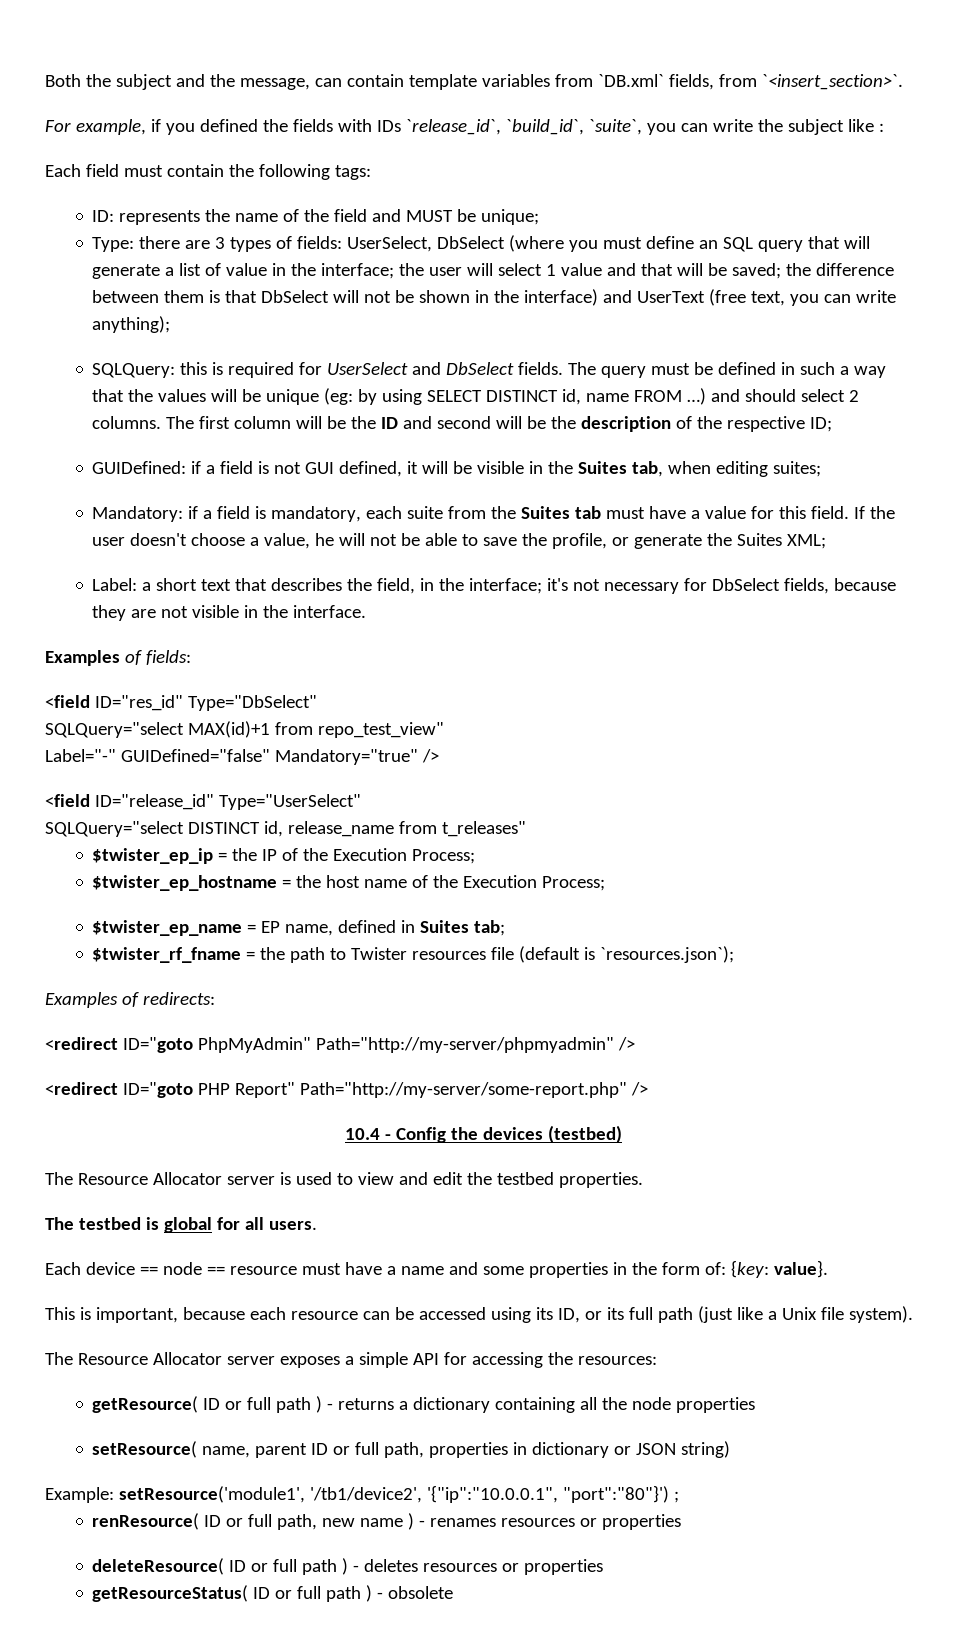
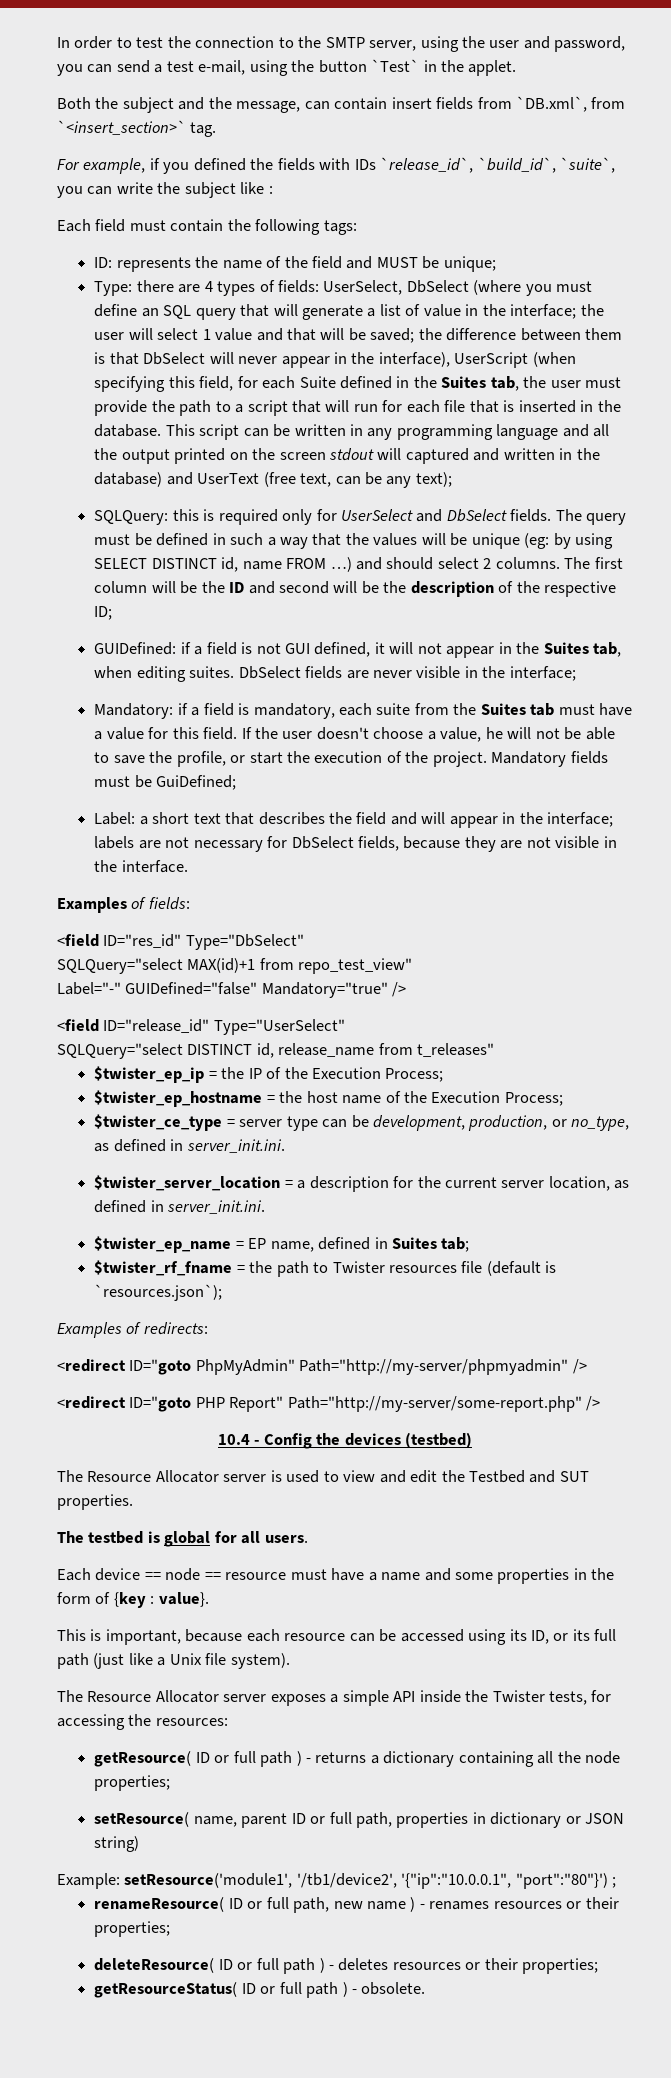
+ In order to test the connection to the SMTP server, using the user and password, you can send a test e-mail, using the button `Test` in the applet.
- Both the subject and the message, can contain template variables from `DB.xml` fields, from `<insert_section>`.
+ Both the subject and the message, can contain insert fields from `DB.xml`, from `<insert_section>` tag.
- Type: there are 3 types of fields: UserSelect, DbSelect (where you must define an SQL query that will generate a list of value in the interface; the user will select 1 value and that will be saved; the difference between them is that DbSelect will not be shown in the interface) and UserText (free text, you can write anything);
+ Type: there are 4 types of fields: UserSelect, DbSelect (where you must define an SQL query that will generate a list of value in the interface; the user will select 1 value and that will be saved; the difference between them is that DbSelect will never appear in the interface), UserScript (when specifying this field, for each Suite defined in the Suites tab, the user must provide the path to a script that will run for each file that is inserted in the database. This script can be written in any programming language and all the output printed on the screen stdout will captured and written in the database) and UserText (free text, can be any text);
- SQLQuery: this is required for UserSelect and DbSelect fields.
+ SQLQuery: this is required only for UserSelect and DbSelect fields.
- GUIDefined: if a field is not GUI defined, it will be visible in the Suites tab, when editing suites;
+ GUIDefined: if a field is not GUI defined, it will not appear in the Suites tab, when editing suites. DbSelect fields are never visible in the interface;
- If the user doesn't choose a value, he will not be able to save the profile, or generate the Suites XML;
+ If the user doesn't choose a value, he will not be able to save the profile, or start the execution of the project. Mandatory fields must be GuiDefined;
- Label: a short text that describes the field, in the interface; it's not necessary for DbSelect fields, because they are not visible in the interface.
+ Label: a short text that describes the field and will appear in the interface; labels are not necessary for DbSelect fields, because they are not visible in the interface.
+ $twister_ce_type = server type can be development, production, or no_type, as defined in server_init.ini.
+ $twister_server_location = a description for the current server location, as defined in server_init.ini.
- The Resource Allocator server is used to view and edit the testbed properties.
+ The Resource Allocator server is used to view and edit the Testbed and SUT properties.
- Each device == node == resource must have a name and some properties in the form of: {key: value}.
+ Each device == node == resource must have a name and some properties in the form of {key : value}.
- The Resource Allocator server exposes a simple API for accessing the resources:
+ The Resource Allocator server exposes a simple API inside the Twister tests, for accessing the resources:
- getResource( ID or full path ) - returns a dictionary containing all the node properties
+ getResource( ID or full path ) - returns a dictionary containing all the node properties;
- renResource( ID or full path, new name ) - renames resources or properties
+ renameResource( ID or full path, new name ) - renames resources or their properties;
- deleteResource( ID or full path ) - deletes resources or properties
+ deleteResource( ID or full path ) - deletes resources or their properties;
- getResourceStatus( ID or full path ) - obsolete
+ getResourceStatus( ID or full path ) - obsolete.

